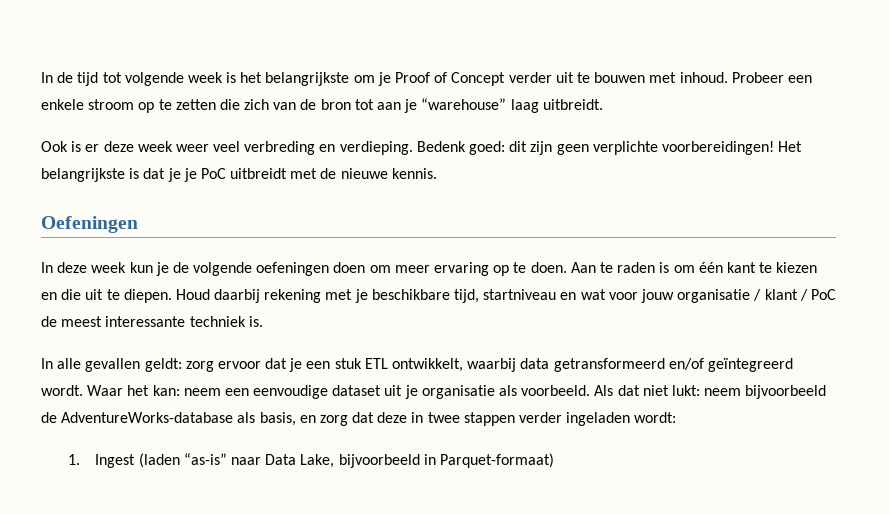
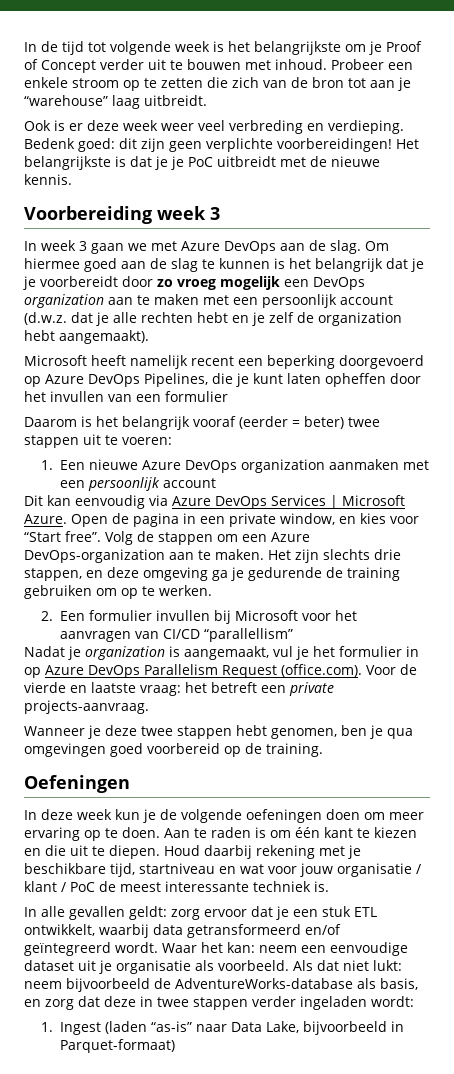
+ Voorbereiding week 3
+ In week 3 gaan we met Azure DevOps aan de slag. Om hiermee goed aan de slag te kunnen is het belangrijk dat je je voorbereidt door zo vroeg mogelijk een DevOps organization aan te maken met een persoonlijk account (d.w.z. dat je alle rechten hebt en je zelf de organization hebt aangemaakt).
+ Microsoft heeft namelijk recent een beperking doorgevoerd op Azure DevOps Pipelines, die je kunt laten opheffen door het invullen van een formulier
+ Daarom is het belangrijk vooraf (eerder = beter) twee stappen uit te voeren:
+ 1. Een nieuwe Azure DevOps organization aanmaken met een persoonlijk account
+ Dit kan eenvoudig via Azure DevOps Services | Microsoft Azure. Open de pagina in een private window, en kies voor “Start free”. Volg de stappen om een Azure DevOps-organization aan te maken. Het zijn slechts drie stappen, en deze omgeving ga je gedurende de training gebruiken om op te werken.
+ 2. Een formulier invullen bij Microsoft voor het aanvragen van CI/CD “parallellism”
+ Nadat je organization is aangemaakt, vul je het formulier in op Azure DevOps Parallelism Request (office.com). Voor de vierde en laatste vraag: het betreft een private projects-aanvraag.
+ Wanneer je deze twee stappen hebt genomen, ben je qua omgevingen goed voorbereid op de training.

